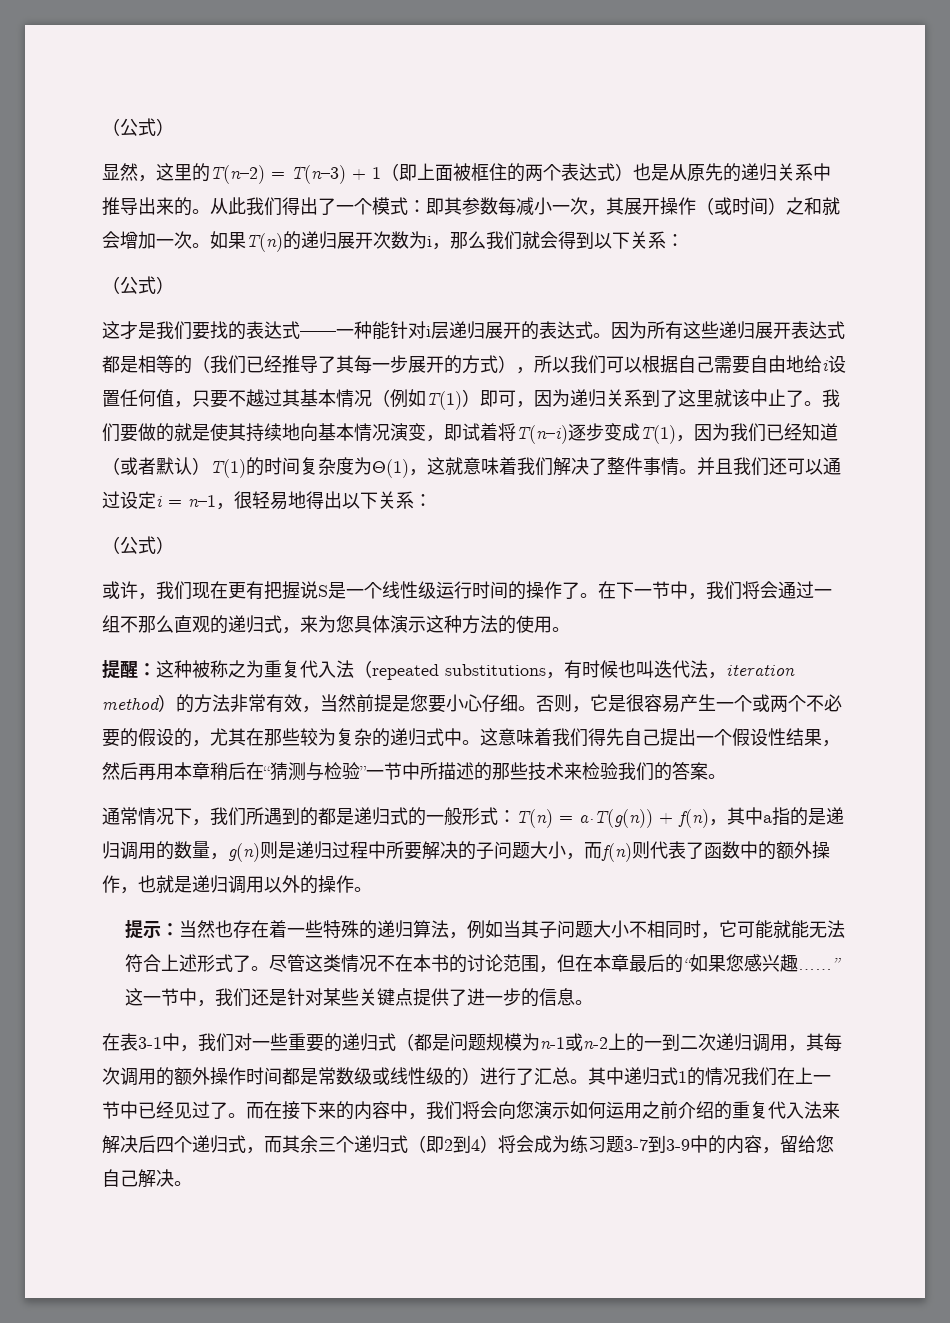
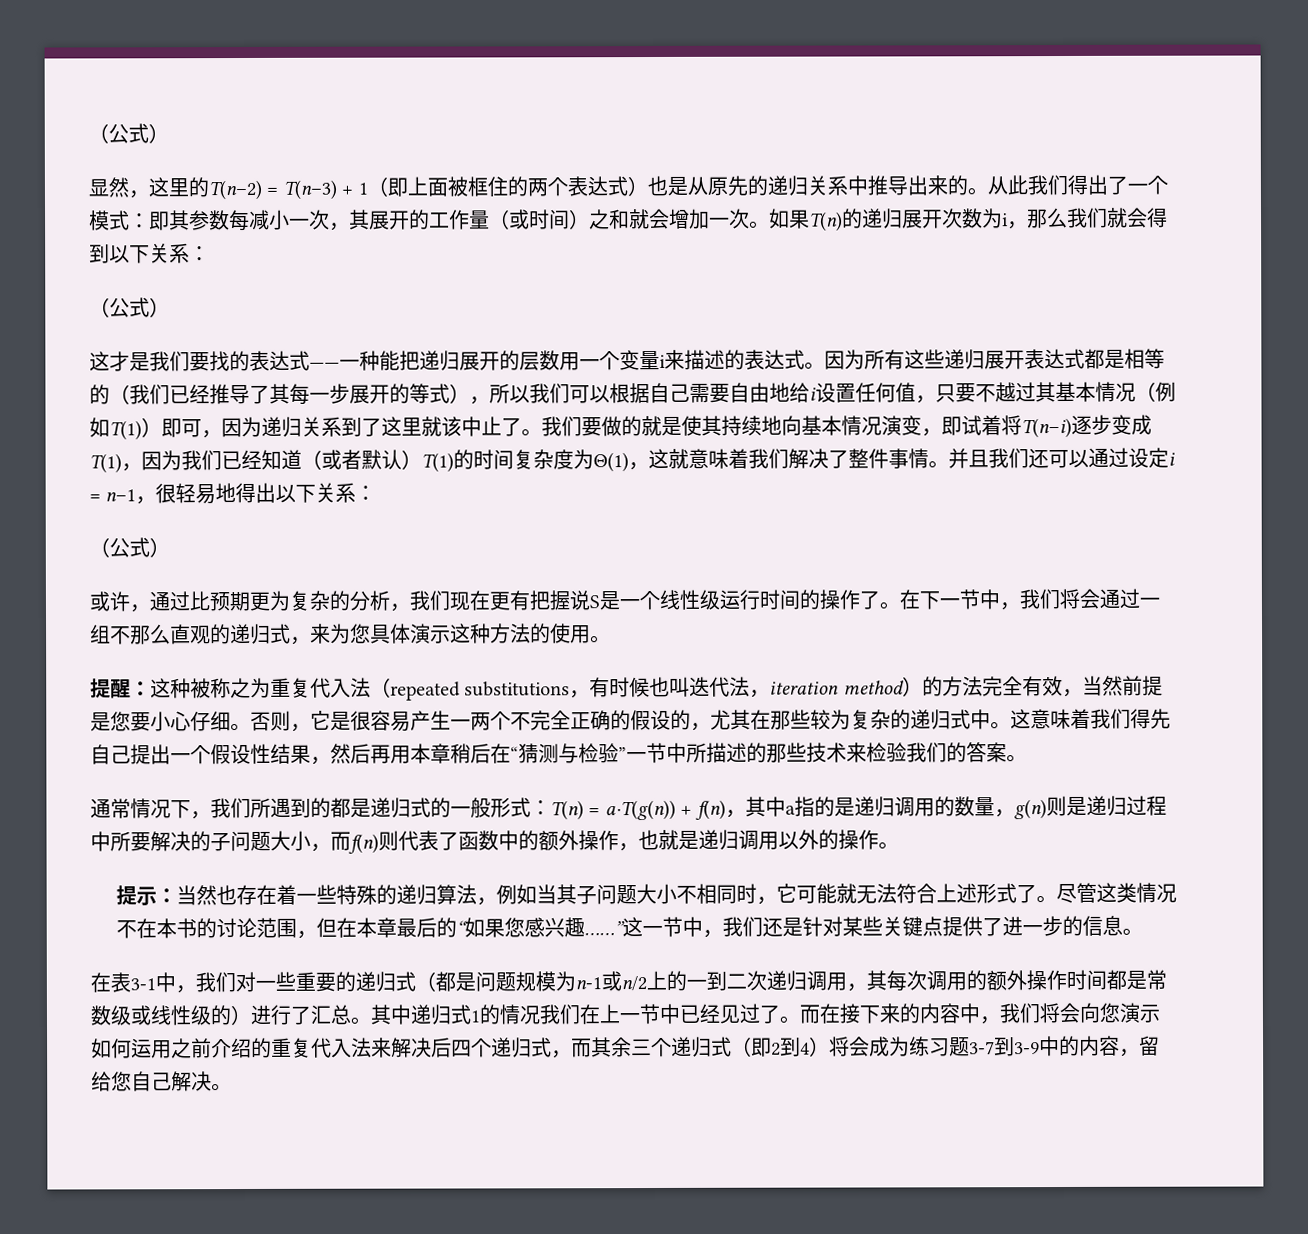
- 从此我们得出了一个模式：即其参数每减小一次，其展开操作（或时间）之和就会增加一次。
+ 从此我们得出了一个模式：即其参数每减小一次，其展开的工作量（或时间）之和就会增加一次。
- 这才是我们要找的表达式——一种能针对i层递归展开的表达式。
+ 这才是我们要找的表达式——一种能把递归展开的层数用一个变量i来描述的表达式。
- 因为所有这些递归展开表达式都是相等的（我们已经推导了其每一步展开的方式），所以我们可以根据自己需要自由地给i设置任何值，只要不越过其基本情况（例如T(1)）即可，因为递归关系到了这里就该中止了。
+ 因为所有这些递归展开表达式都是相等的（我们已经推导了其每一步展开的等式），所以我们可以根据自己需要自由地给i设置任何值，只要不越过其基本情况（例如T(1)）即可，因为递归关系到了这里就该中止了。
- 或许，我们现在更有把握说S是一个线性级运行时间的操作了。
+ 或许，通过比预期更为复杂的分析，我们现在更有把握说S是一个线性级运行时间的操作了。
- 提醒：这种被称之为重复代入法（repeated substitutions，有时候也叫迭代法，iteration method）的方法非常有效，当然前提是您要小心仔细。
+ 提醒：这种被称之为重复代入法（repeated substitutions，有时候也叫迭代法，iteration method）的方法完全有效，当然前提是您要小心仔细。
- 否则，它是很容易产生一个或两个不必要的假设的，尤其在那些较为复杂的递归式中。
+ 否则，它是很容易产生一两个不完全正确的假设的，尤其在那些较为复杂的递归式中。
- 提示：当然也存在着一些特殊的递归算法，例如当其子问题大小不相同时，它可能就能无法符合上述形式了。
+ 提示：当然也存在着一些特殊的递归算法，例如当其子问题大小不相同时，它可能就无法符合上述形式了。
- 在表3-1中，我们对一些重要的递归式（都是问题规模为n-1或n-2上的一到二次递归调用，其每次调用的额外操作时间都是常数级或线性级的）进行了汇总。
+ 在表3-1中，我们对一些重要的递归式（都是问题规模为n-1或n/2上的一到二次递归调用，其每次调用的额外操作时间都是常数级或线性级的）进行了汇总。

